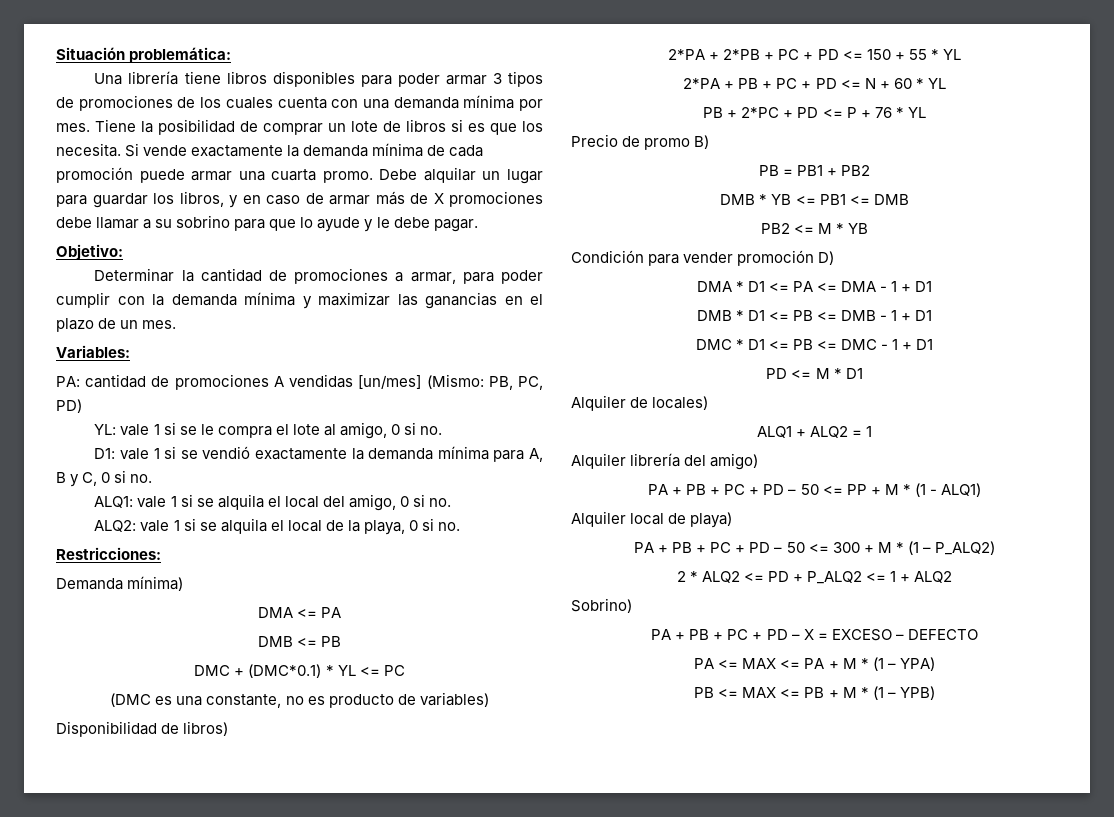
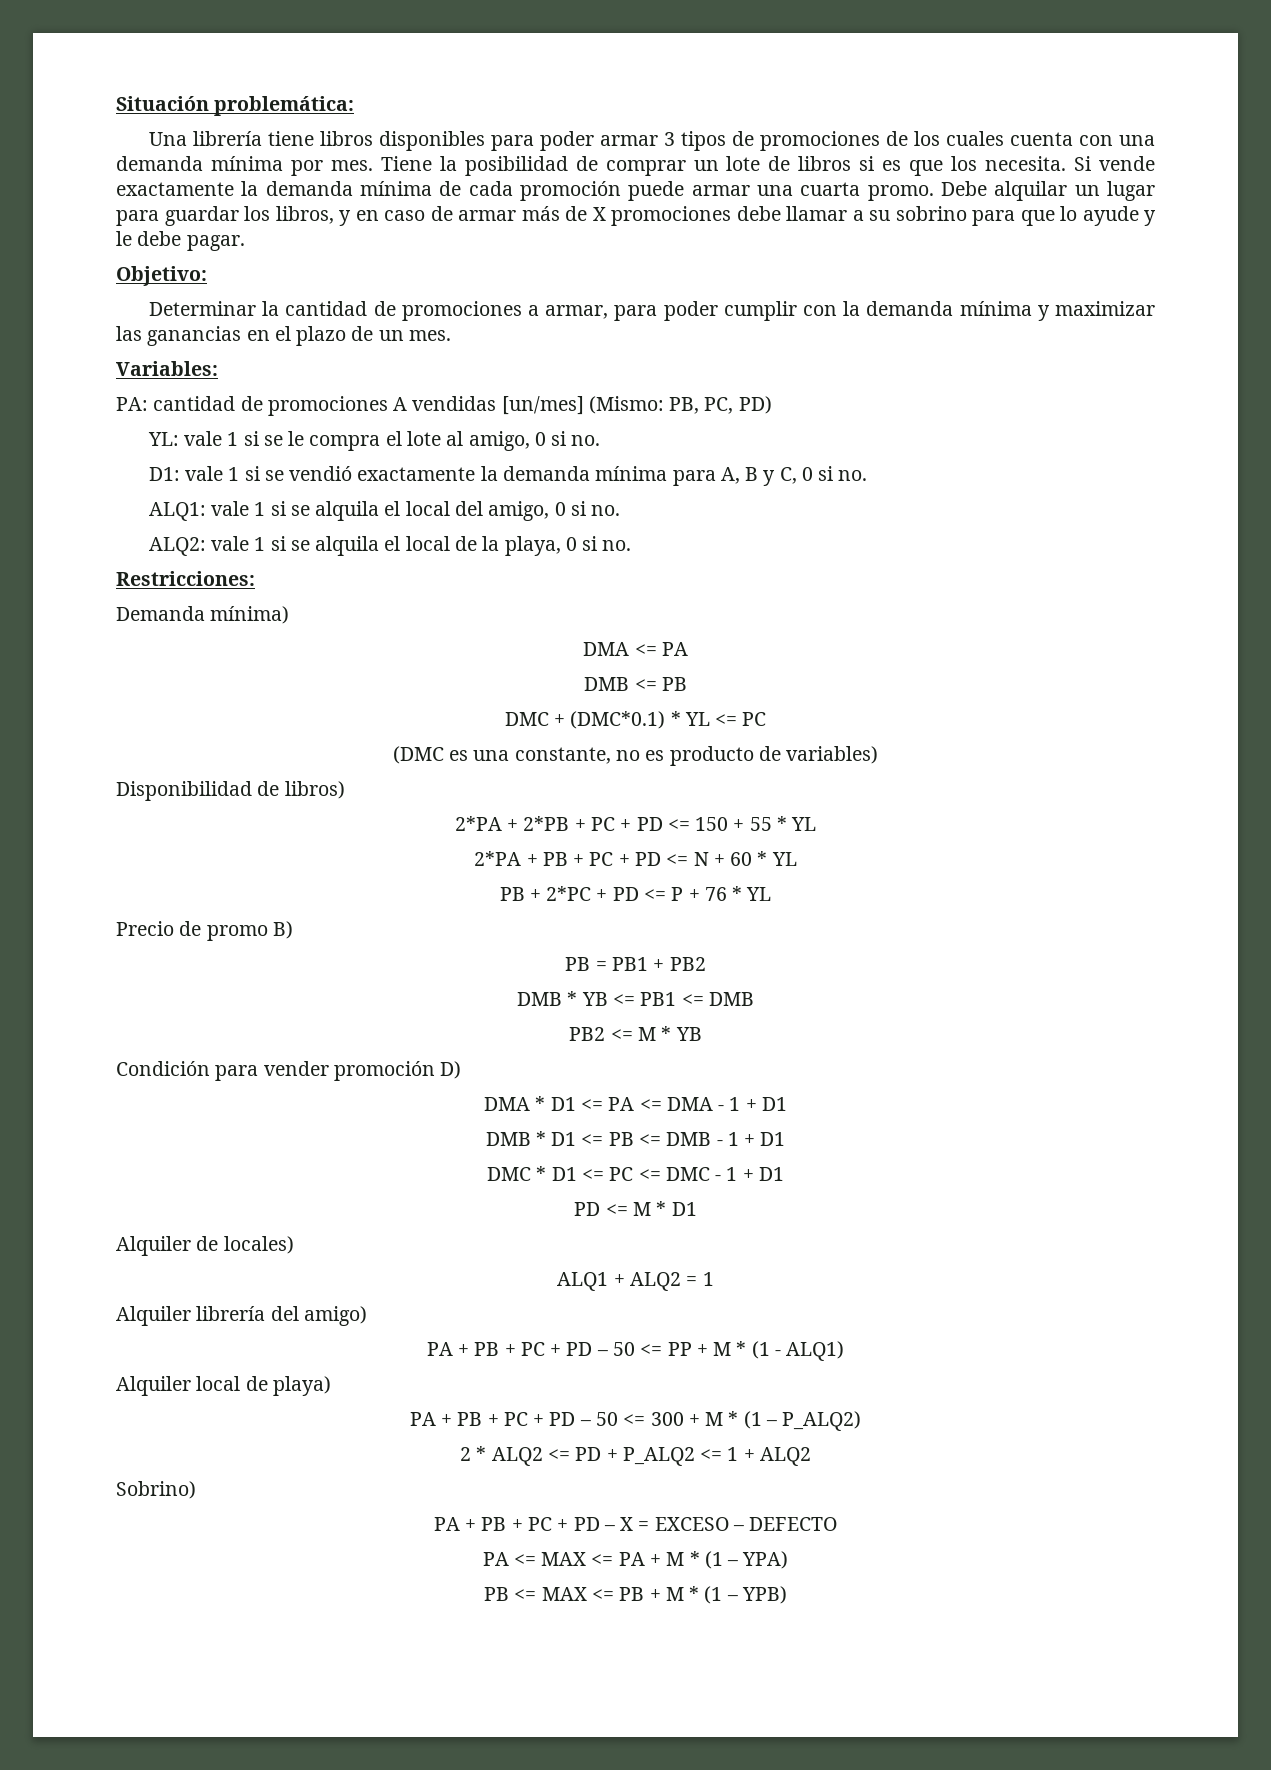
- DMC * D1 <= PB <= DMC - 1 + D1
+ DMC * D1 <= PC <= DMC - 1 + D1

